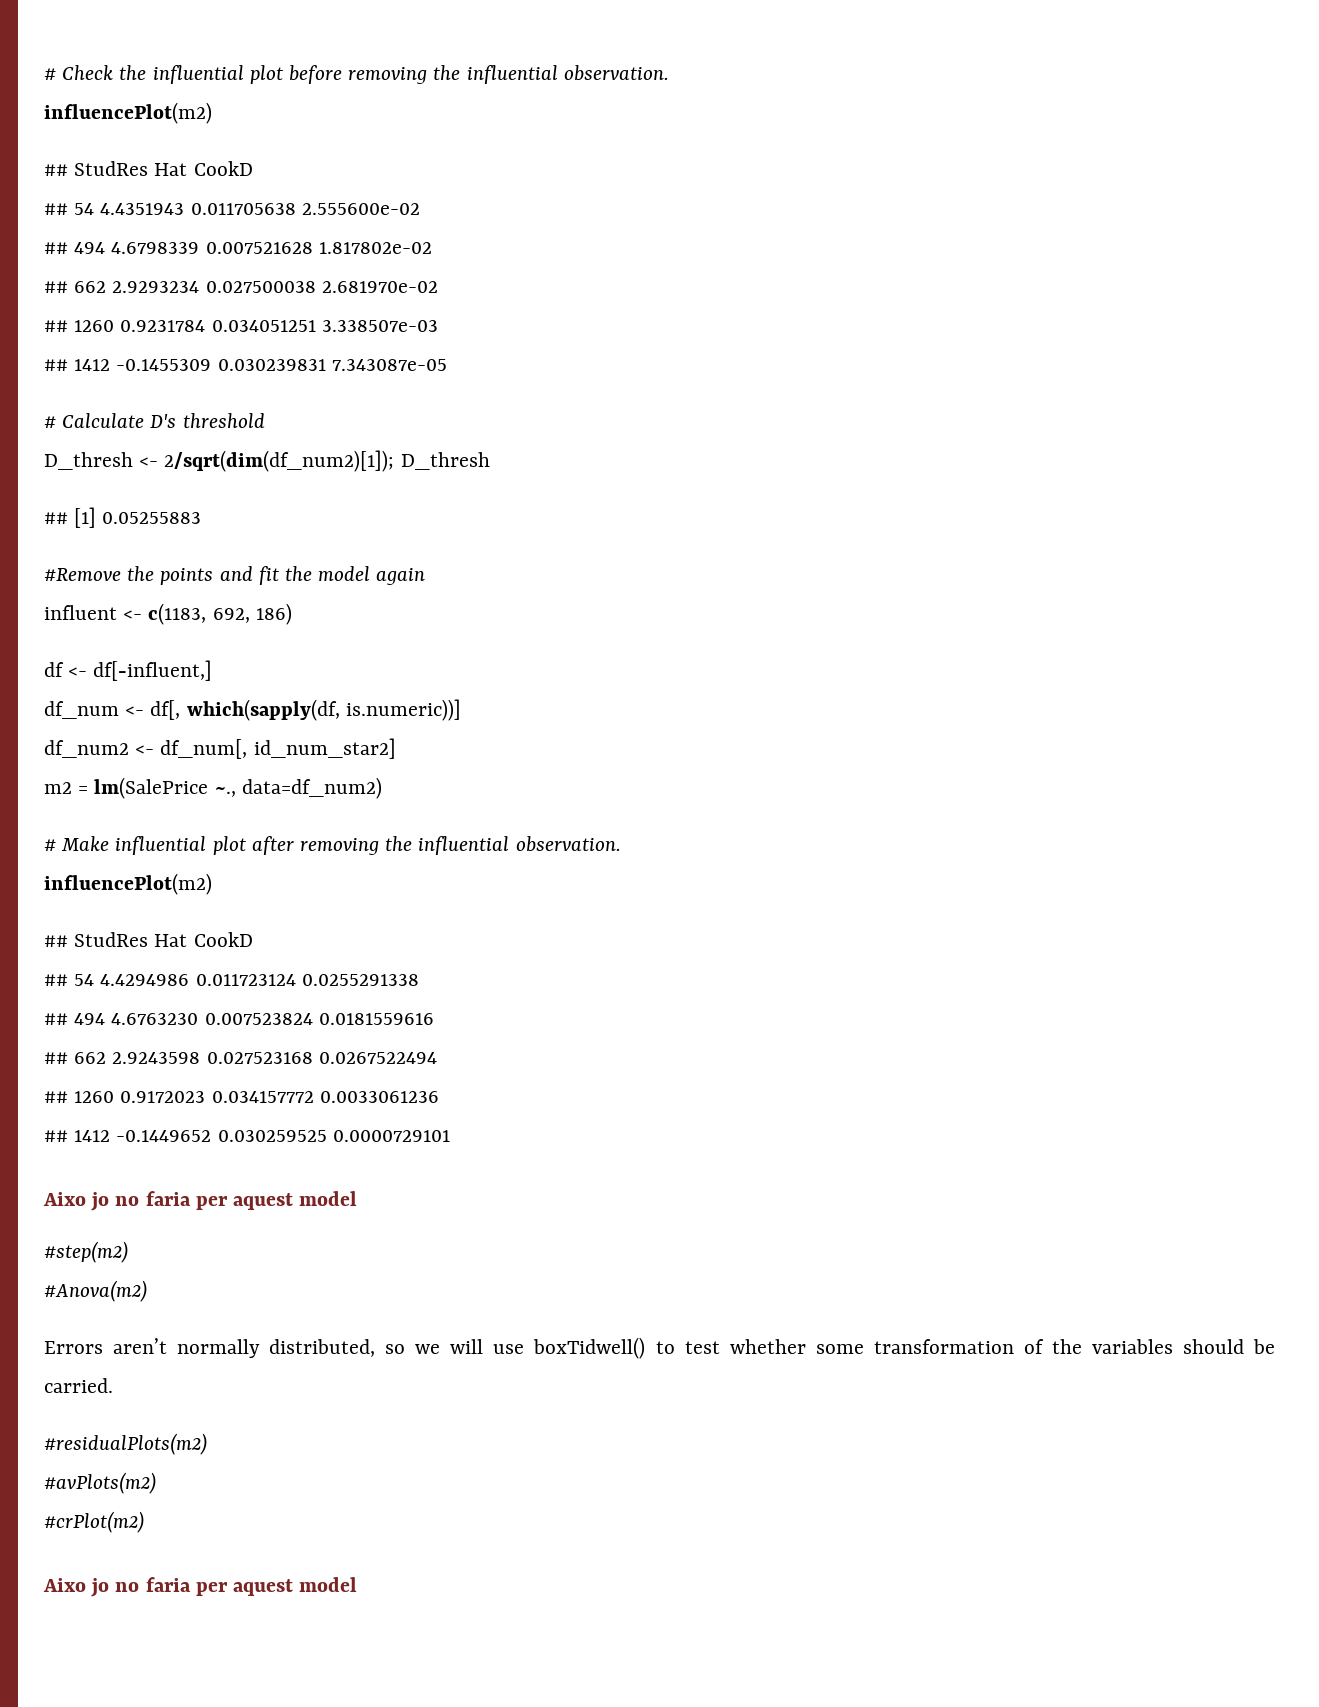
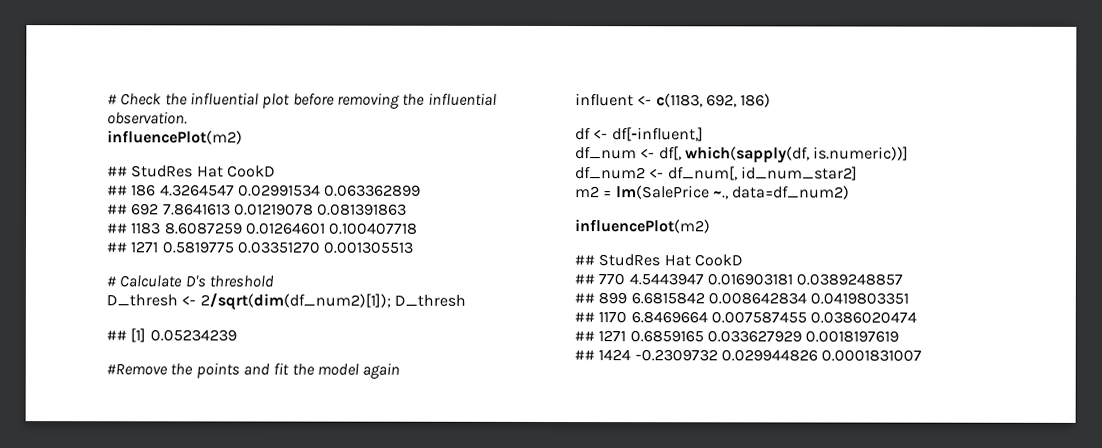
- ## 54 4.4351943 0.011705638 2.555600e-02
- ## 494 4.6798339 0.007521628 1.817802e-02
- ## 662 2.9293234 0.027500038 2.681970e-02
- ## 1260 0.9231784 0.034051251 3.338507e-03
- ## 1412 -0.1455309 0.030239831 7.343087e-05
+ ## 186 4.3264547 0.02991534 0.063362899
+ ## 692 7.8641613 0.01219078 0.081391863
+ ## 1183 8.6087259 0.01264601 0.100407718
+ ## 1271 0.5819775 0.03351270 0.001305513
- ## [1] 0.05255883
+ ## [1] 0.05234239
  m2 = lm(SalePrice ~., data=df_num2)
- # Make influential plot after removing the influential observation.
  influencePlot(m2)
  ## StudRes Hat CookD
- ## 54 4.4294986 0.011723124 0.0255291338
- ## 494 4.6763230 0.007523824 0.0181559616
- ## 662 2.9243598 0.027523168 0.0267522494
- ## 1260 0.9172023 0.034157772 0.0033061236
- ## 1412 -0.1449652 0.030259525 0.0000729101
- Aixo jo no faria per aquest model
- #step(m2)
- #Anova(m2)
- Errors aren’t normally distributed, so we will use boxTidwell() to test whether some transformation of the variables should be carried.
- #residualPlots(m2)
- #avPlots(m2)
- #crPlot(m2)
- Aixo jo no faria per aquest model
+ ## 770 4.5443947 0.016903181 0.0389248857
+ ## 899 6.6815842 0.008642834 0.0419803351
+ ## 1170 6.8469664 0.007587455 0.0386020474
+ ## 1271 0.6859165 0.033627929 0.0018197619
+ ## 1424 -0.2309732 0.029944826 0.0001831007

